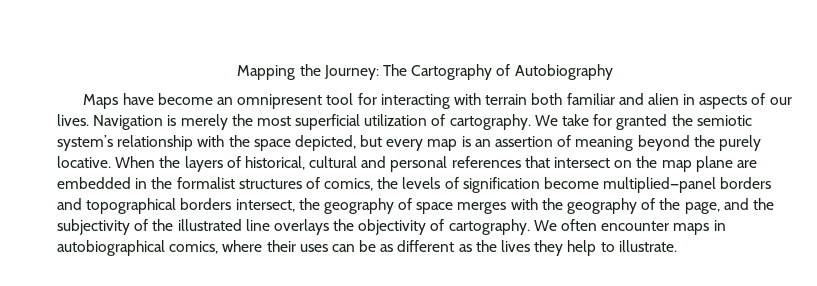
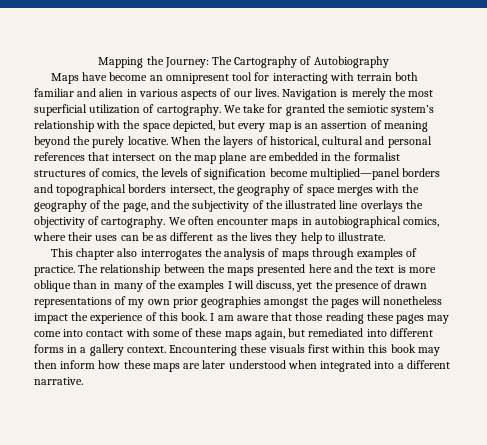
- Maps have become an omnipresent tool for interacting with terrain both familiar and alien in aspects of our lives.
+ Maps have become an omnipresent tool for interacting with terrain both familiar and alien in various aspects of our lives.
+ This chapter also interrogates the analysis of maps through examples of practice. The relationship between the maps presented here and the text is more oblique than in many of the examples I will discuss, yet the presence of drawn representations of my own prior geographies amongst the pages will nonetheless impact the experience of this book. I am aware that those reading these pages may come into contact with some of these maps again, but remediated into different forms in a gallery context. Encountering these visuals first within this book may then inform how these maps are later understood when integrated into a different narrative.

